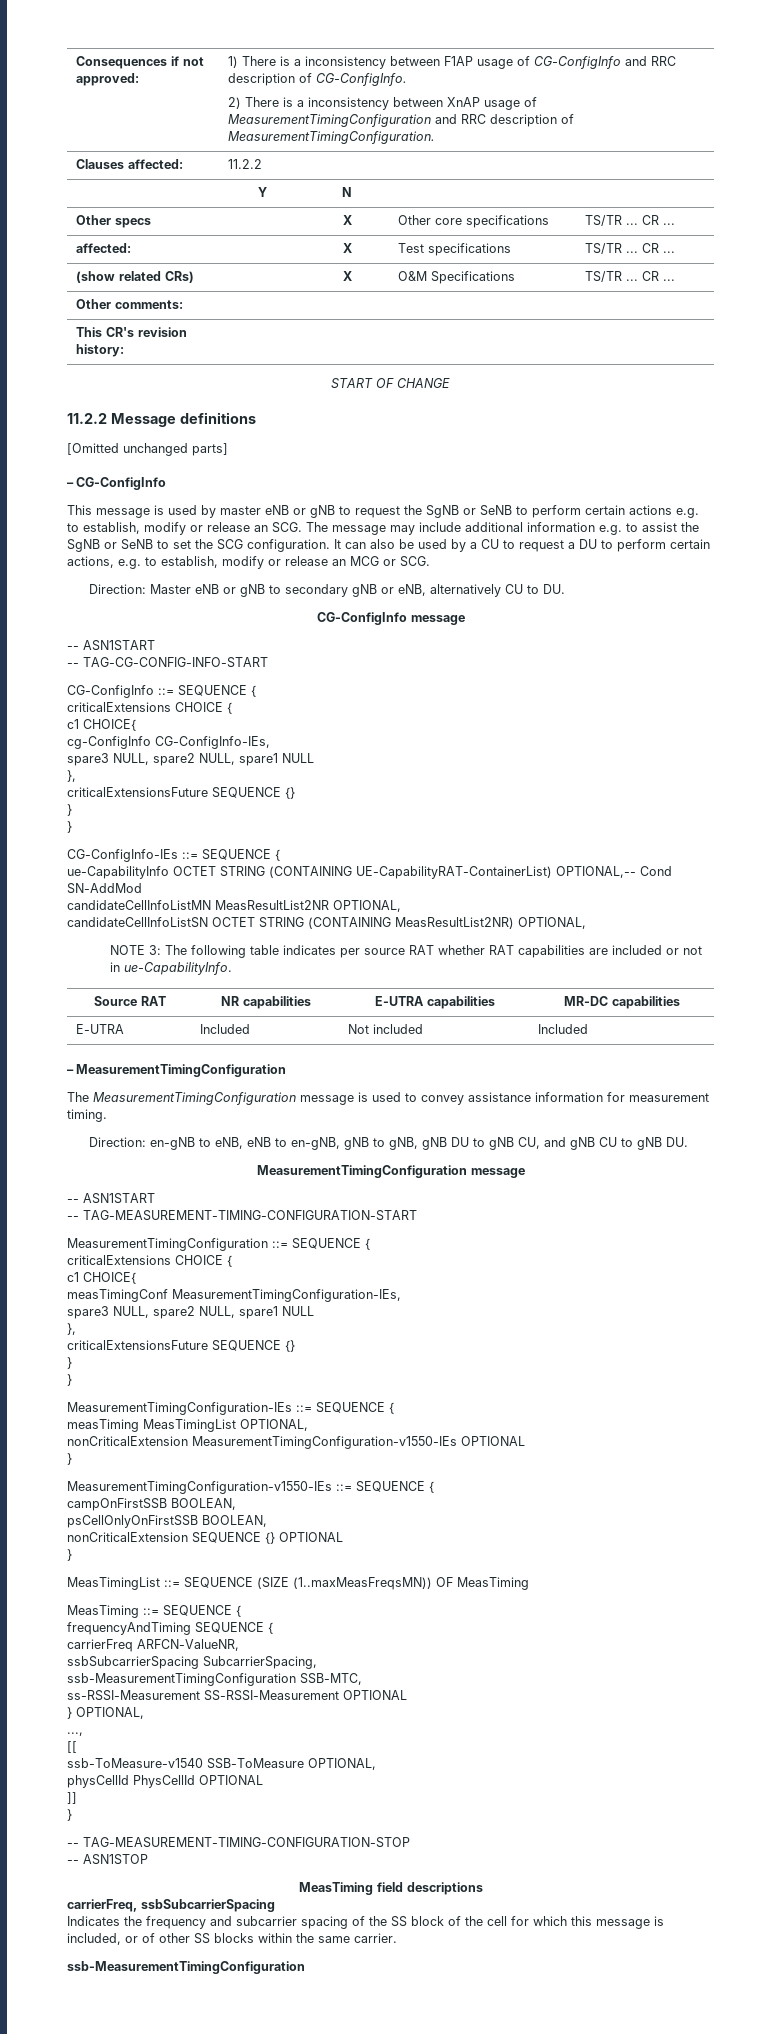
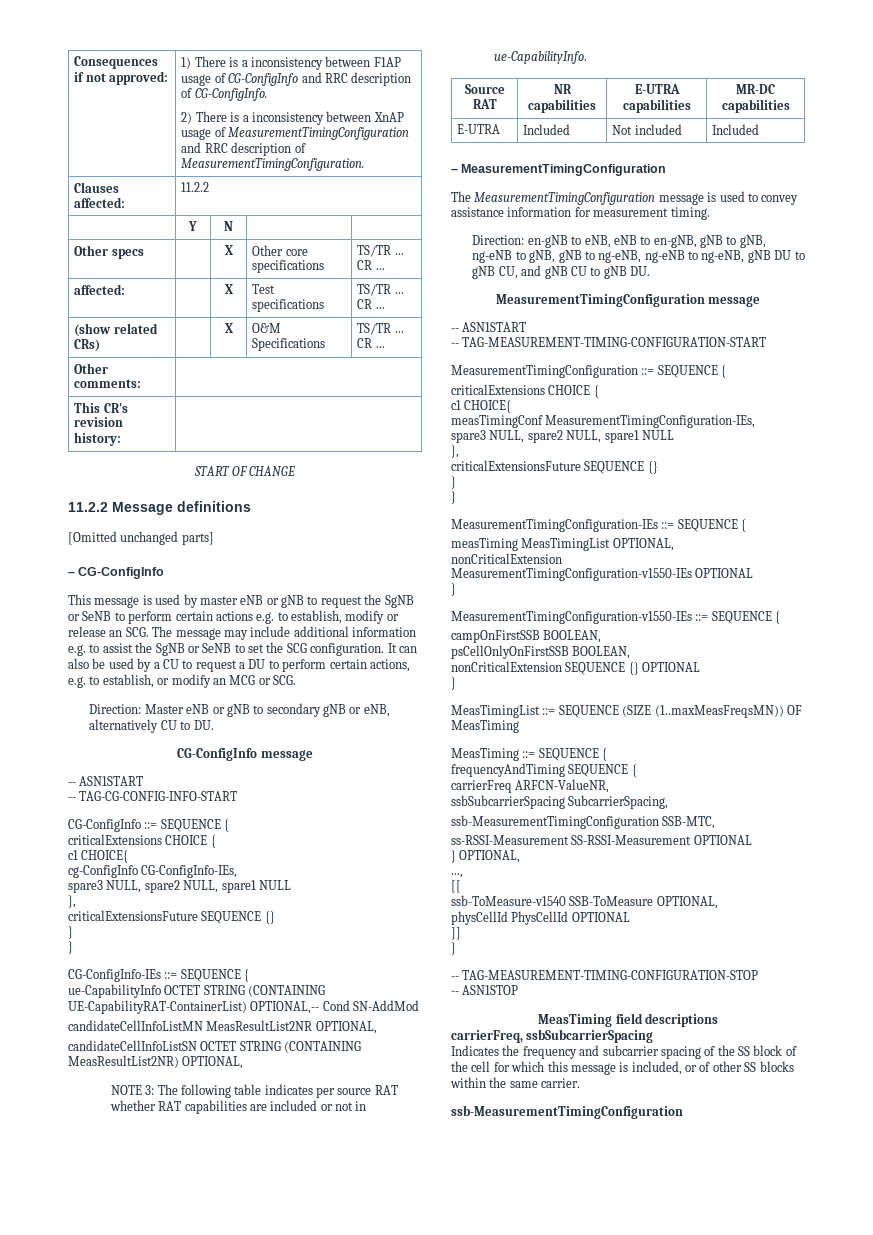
- It can also be used by a CU to request a DU to perform certain actions, e.g. to establish, modify or release an MCG or SCG.
+ It can also be used by a CU to request a DU to perform certain actions, e.g. to establish, or modify an MCG or SCG.
- Direction: en-gNB to eNB, eNB to en-gNB, gNB to gNB, gNB DU to gNB CU, and gNB CU to gNB DU.
+ Direction: en-gNB to eNB, eNB to en-gNB, gNB to gNB, ng-eNB to gNB, gNB to ng-eNB, ng-eNB to ng-eNB, gNB DU to gNB CU, and gNB CU to gNB DU.

